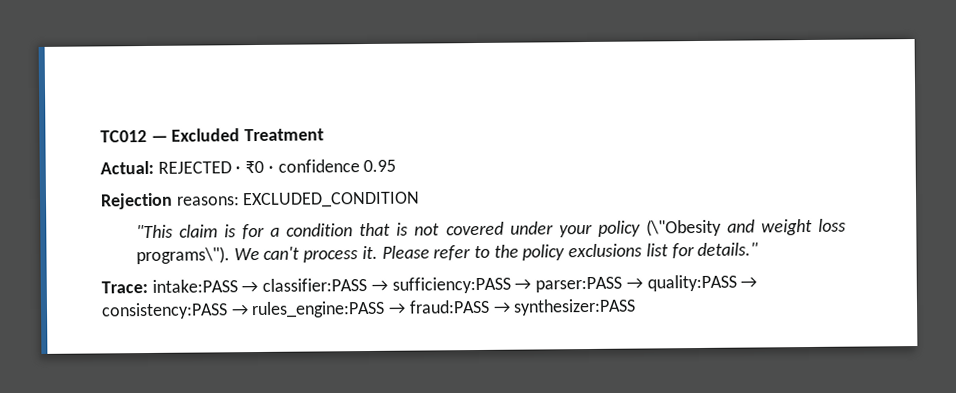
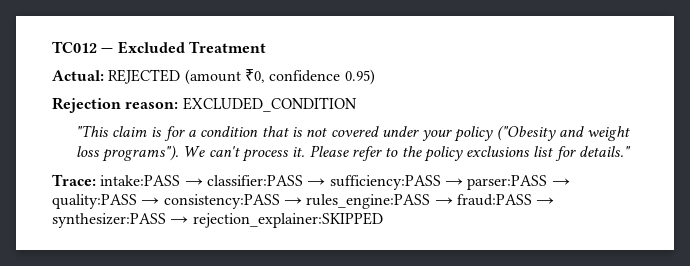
- Actual: REJECTED · ₹0 · confidence 0.95
+ Actual: REJECTED (amount ₹0, confidence 0.95)
- Rejection reasons: EXCLUDED_CONDITION
+ Rejection reason: EXCLUDED_CONDITION
- "This claim is for a condition that is not covered under your policy (\"Obesity and weight loss programs\").
+ "This claim is for a condition that is not covered under your policy ("Obesity and weight loss programs").
- Trace: intake:PASS → classifier:PASS → sufficiency:PASS → parser:PASS → quality:PASS → consistency:PASS → rules_engine:PASS → fraud:PASS → synthesizer:PASS
+ Trace: intake:PASS → classifier:PASS → sufficiency:PASS → parser:PASS → quality:PASS → consistency:PASS → rules_engine:PASS → fraud:PASS → synthesizer:PASS → rejection_explainer:SKIPPED

